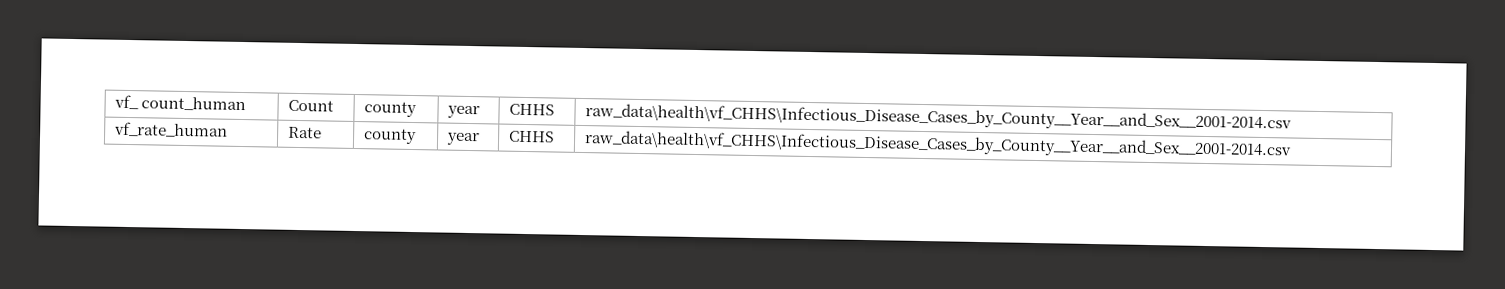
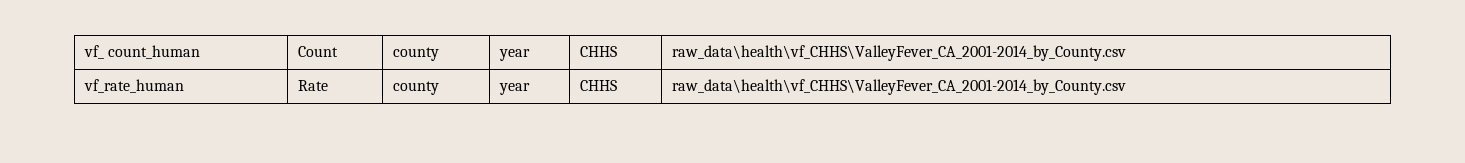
- vf_ count_human | Count | county | year | CHHS | raw_data\health\vf_CHHS\Infectious_Disease_Cases_by_County__Year__and_Sex__2001-2014.csv
+ vf_ count_human | Count | county | year | CHHS | raw_data\health\vf_CHHS\ValleyFever_CA_2001-2014_by_County.csv
- vf_rate_human | Rate | county | year | CHHS | raw_data\health\vf_CHHS\Infectious_Disease_Cases_by_County__Year__and_Sex__2001-2014.csv
+ vf_rate_human | Rate | county | year | CHHS | raw_data\health\vf_CHHS\ValleyFever_CA_2001-2014_by_County.csv

